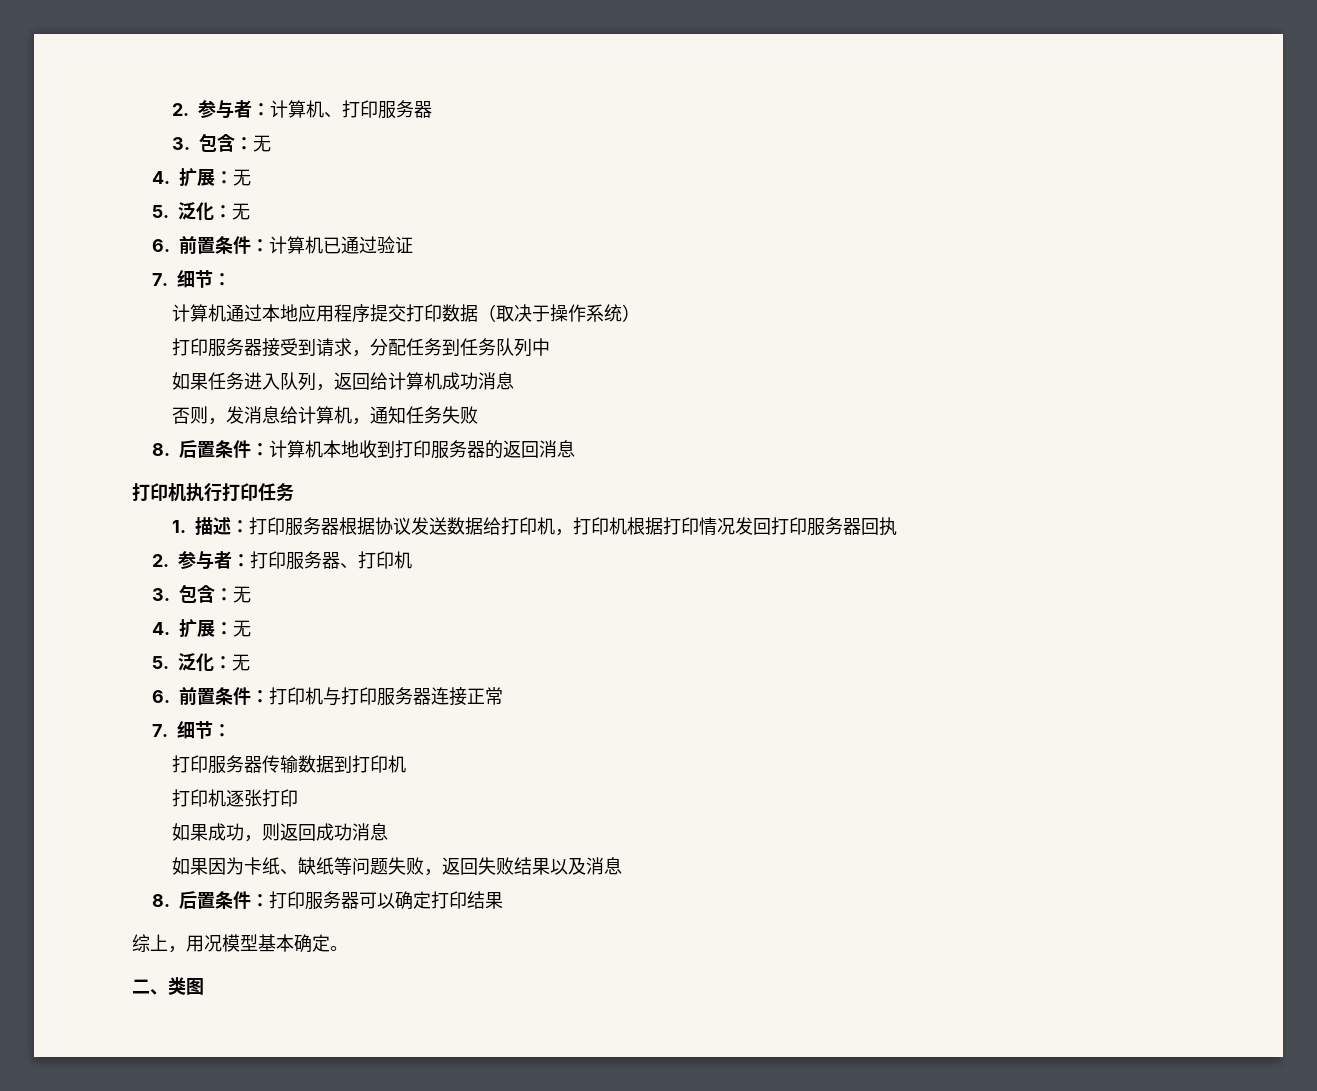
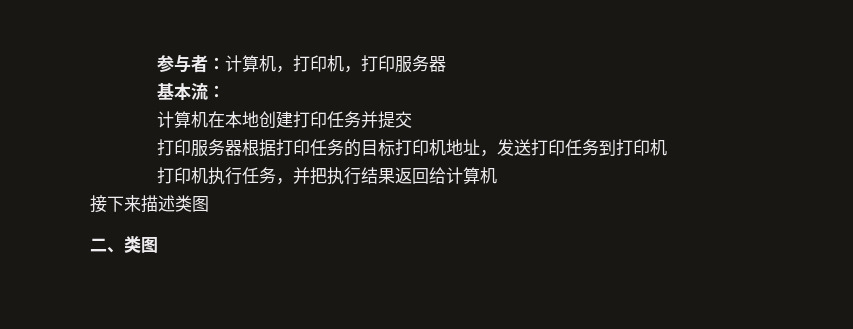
- 2.参与者：计算机、打印服务器
- 3.包含：无
- 4.扩展：无
- 5.泛化：无
- 6.前置条件：计算机已通过验证
- 7.细节：
- 计算机通过本地应用程序提交打印数据（取决于操作系统）
- 打印服务器接受到请求，分配任务到任务队列中
- 如果任务进入队列，返回给计算机成功消息
- 否则，发消息给计算机，通知任务失败
- 8.后置条件：计算机本地收到打印服务器的返回消息
- 打印机执行打印任务
- 1.描述：打印服务器根据协议发送数据给打印机，打印机根据打印情况发回打印服务器回执
- 2.参与者：打印服务器、打印机
- 3.包含：无
- 4.扩展：无
- 5.泛化：无
- 6.前置条件：打印机与打印服务器连接正常
- 7.细节：
- 打印服务器传输数据到打印机
- 打印机逐张打印
- 如果成功，则返回成功消息
- 如果因为卡纸、缺纸等问题失败，返回失败结果以及消息
- 8.后置条件：打印服务器可以确定打印结果
- 综上，用况模型基本确定。
+ 参与者：计算机，打印机，打印服务器
+ 基本流：
+ 计算机在本地创建打印任务并提交
+ 打印服务器根据打印任务的目标打印机地址，发送打印任务到打印机
+ 打印机执行任务，并把执行结果返回给计算机
+ 接下来描述类图

